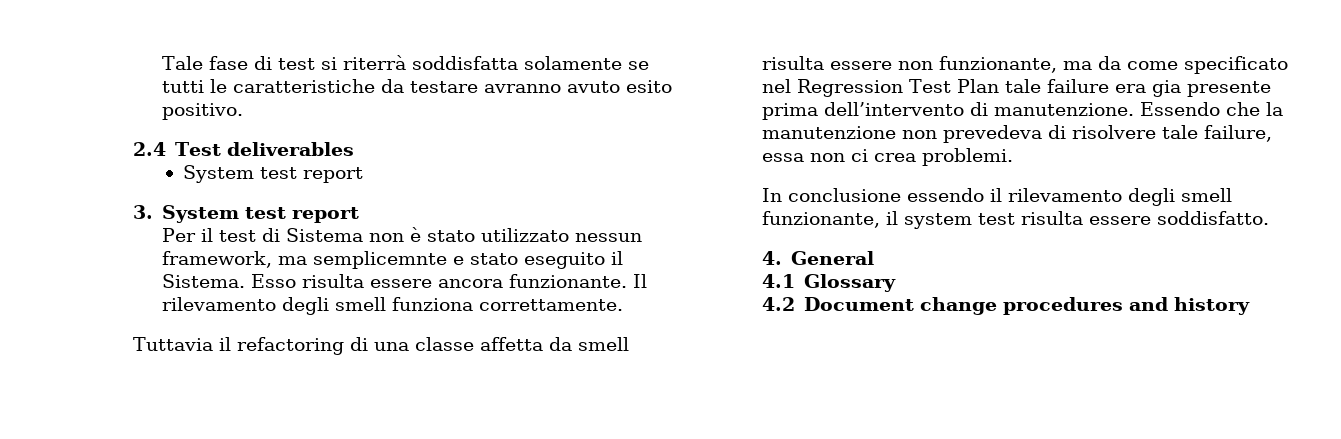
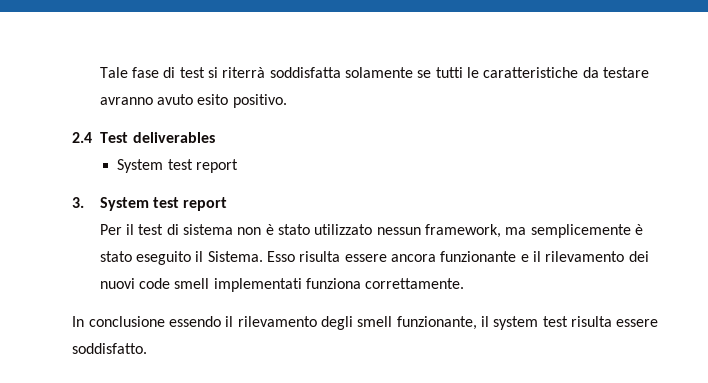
- Per il test di Sistema non è stato utilizzato nessun framework, ma semplicemnte e stato eseguito il Sistema.
+ Per il test di sistema non è stato utilizzato nessun framework, ma semplicemente è stato eseguito il Sistema.
- Esso risulta essere ancora funzionante. Il rilevamento degli smell funziona correttamente.
- Tuttavia il refactoring di una classe affetta da smell risulta essere non funzionante, ma da come specificato nel Regression Test Plan tale failure era gia presente prima dell’intervento di manutenzione. Essendo che la manutenzione non prevedeva di risolvere tale failure, essa non ci crea problemi.
+ Esso risulta essere ancora funzionante e il rilevamento dei nuovi code smell implementati funziona correttamente.
- 4. General
- 4.1 Glossary
- 4.2 Document change procedures and history

